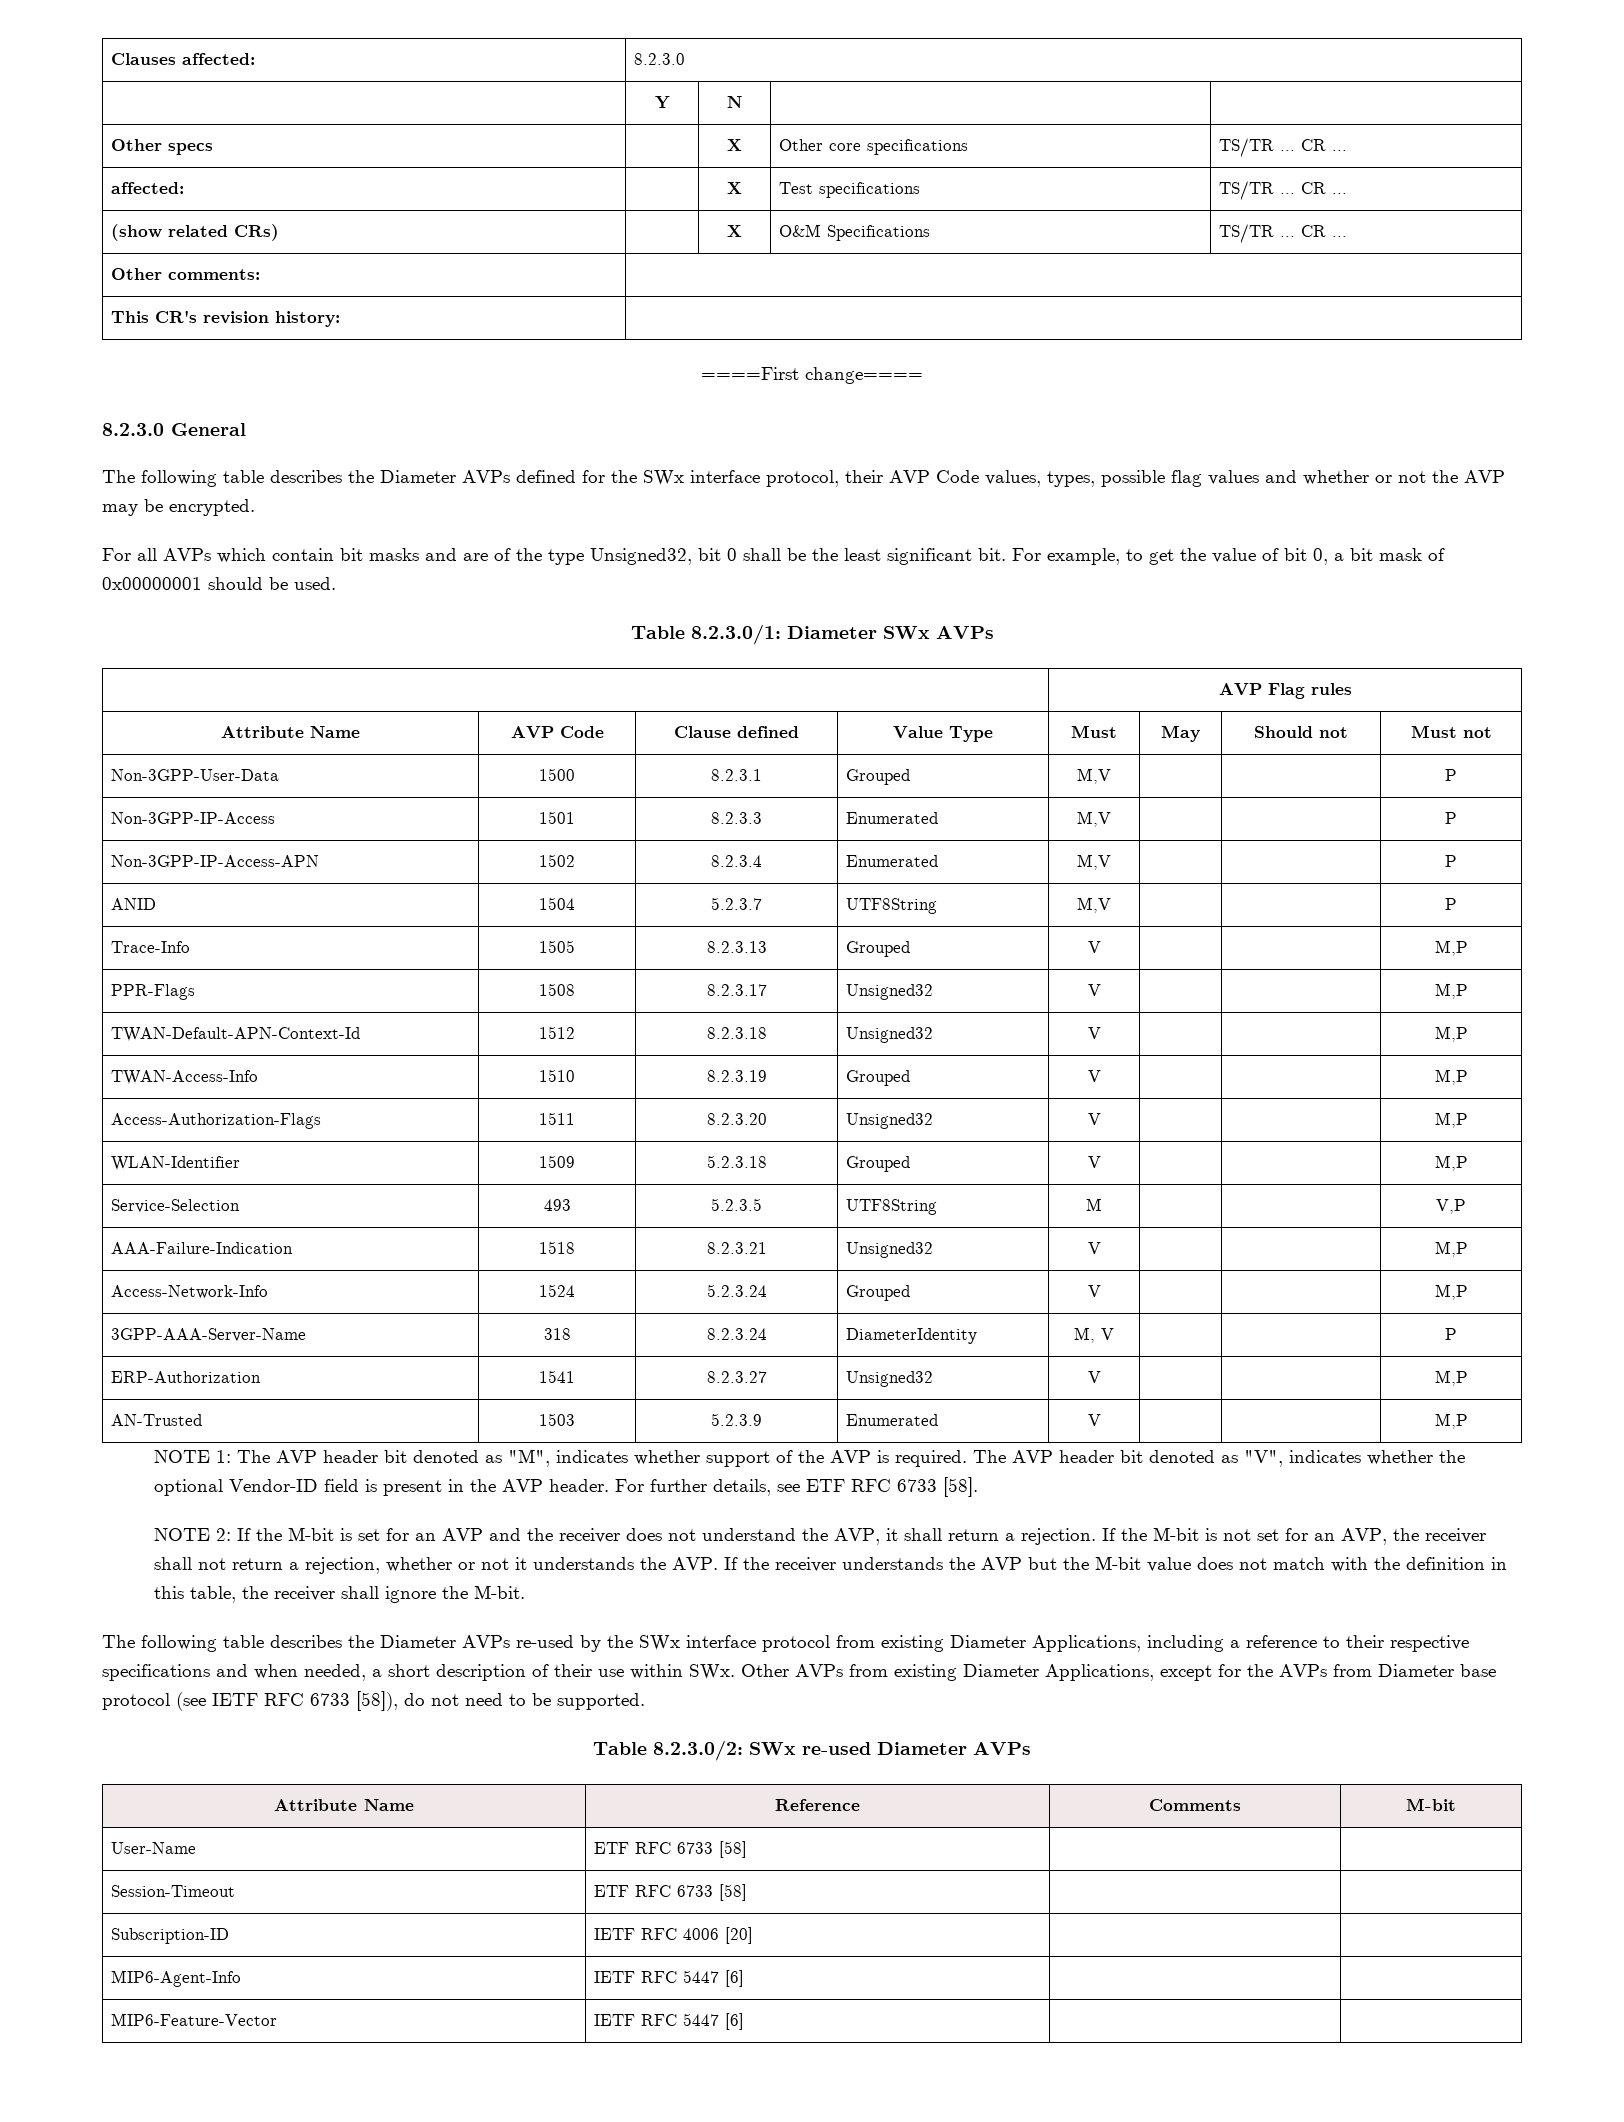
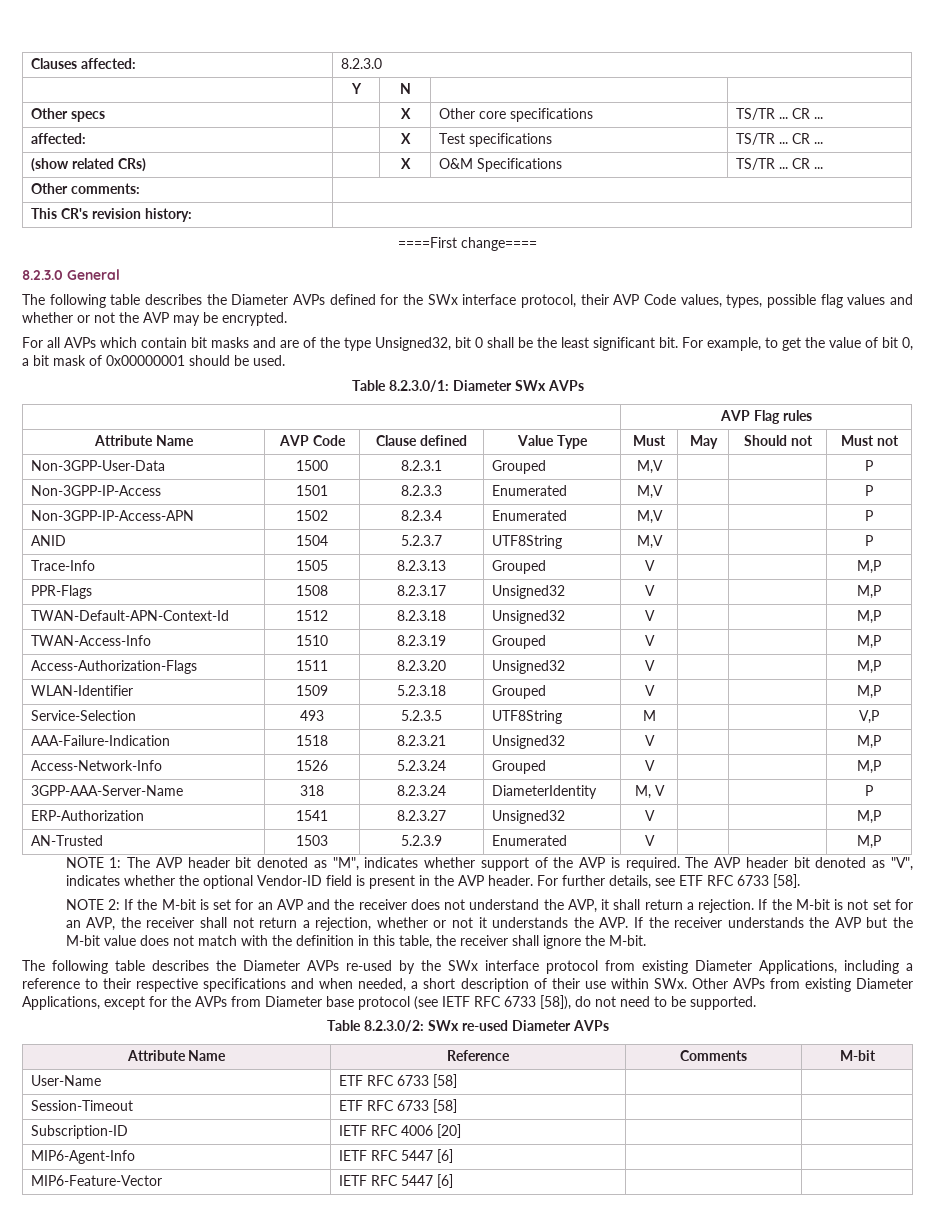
- Access-Network-Info | 1524 | 5.2.3.24 | Grouped | V | | | M,P
+ Access-Network-Info | 1526 | 5.2.3.24 | Grouped | V | | | M,P

